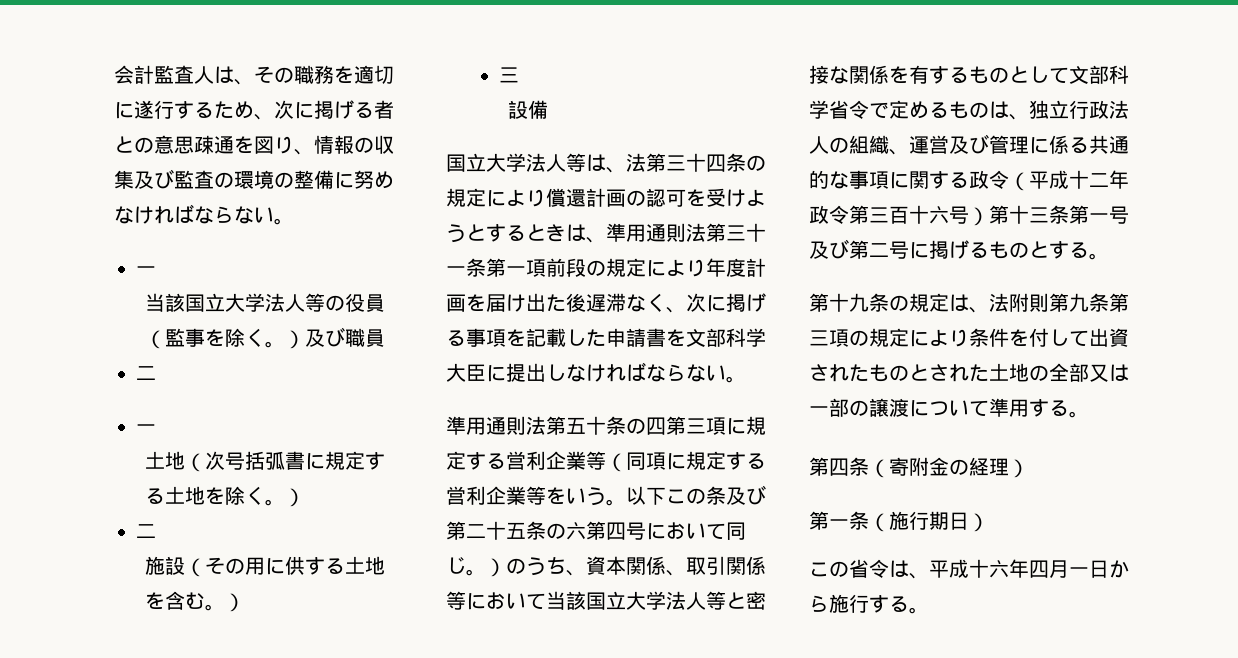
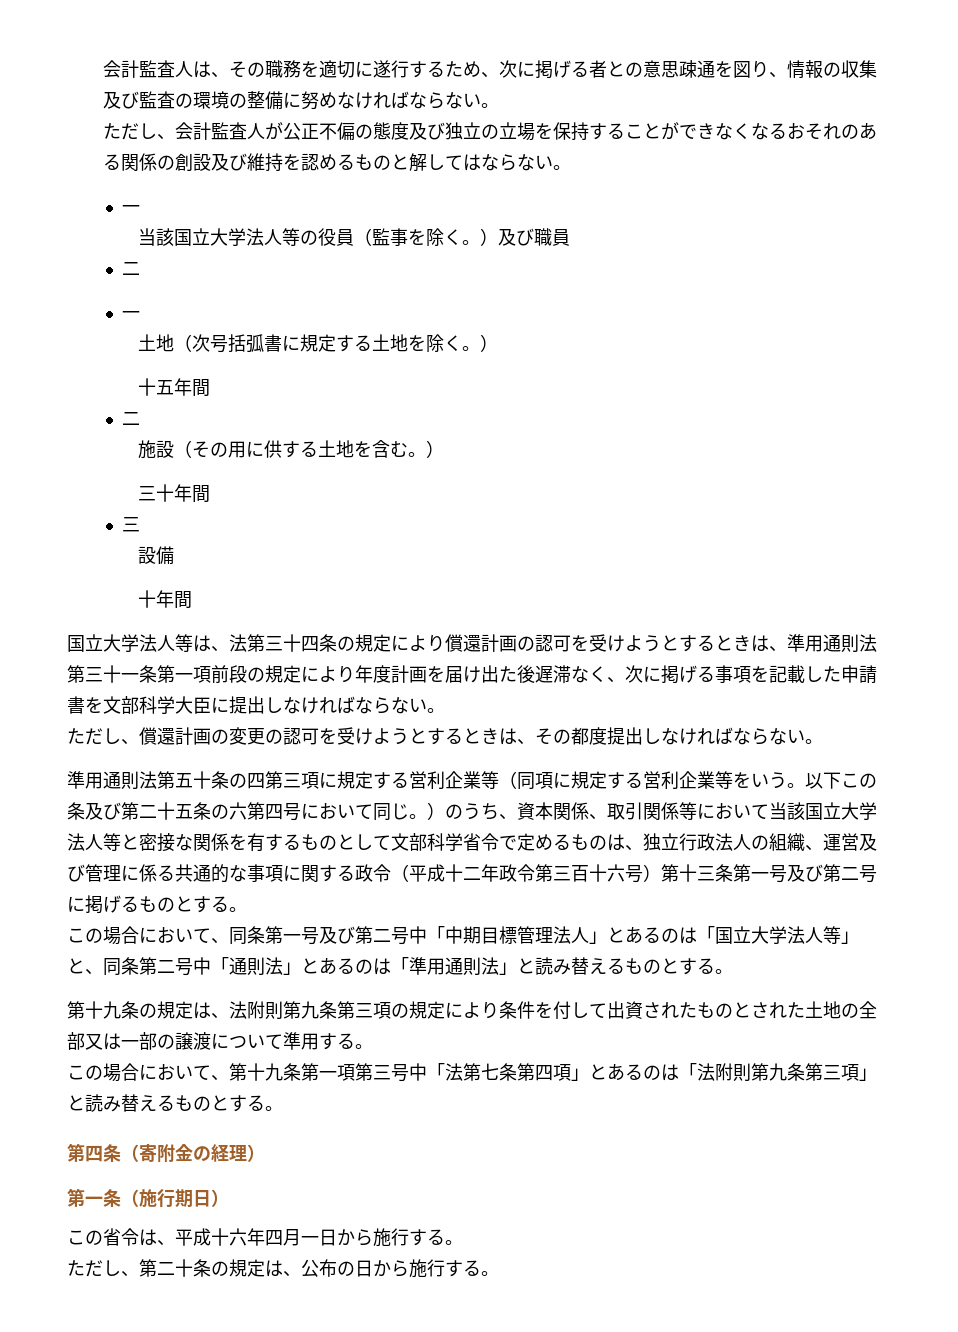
+ ただし、会計監査人が公正不偏の態度及び独立の立場を保持することができなくなるおそれのある関係の創設及び維持を認めるものと解してはならない。
+ 十五年間
+ 三十年間
  設備
+ 十年間
+ ただし、償還計画の変更の認可を受けようとするときは、その都度提出しなければならない。
+ この場合において、同条第一号及び第二号中「中期目標管理法人」とあるのは「国立大学法人等」と、同条第二号中「通則法」とあるのは「準用通則法」と読み替えるものとする。
+ この場合において、第十九条第一項第三号中「法第七条第四項」とあるのは「法附則第九条第三項」と読み替えるものとする。
+ ただし、第二十条の規定は、公布の日から施行する。

